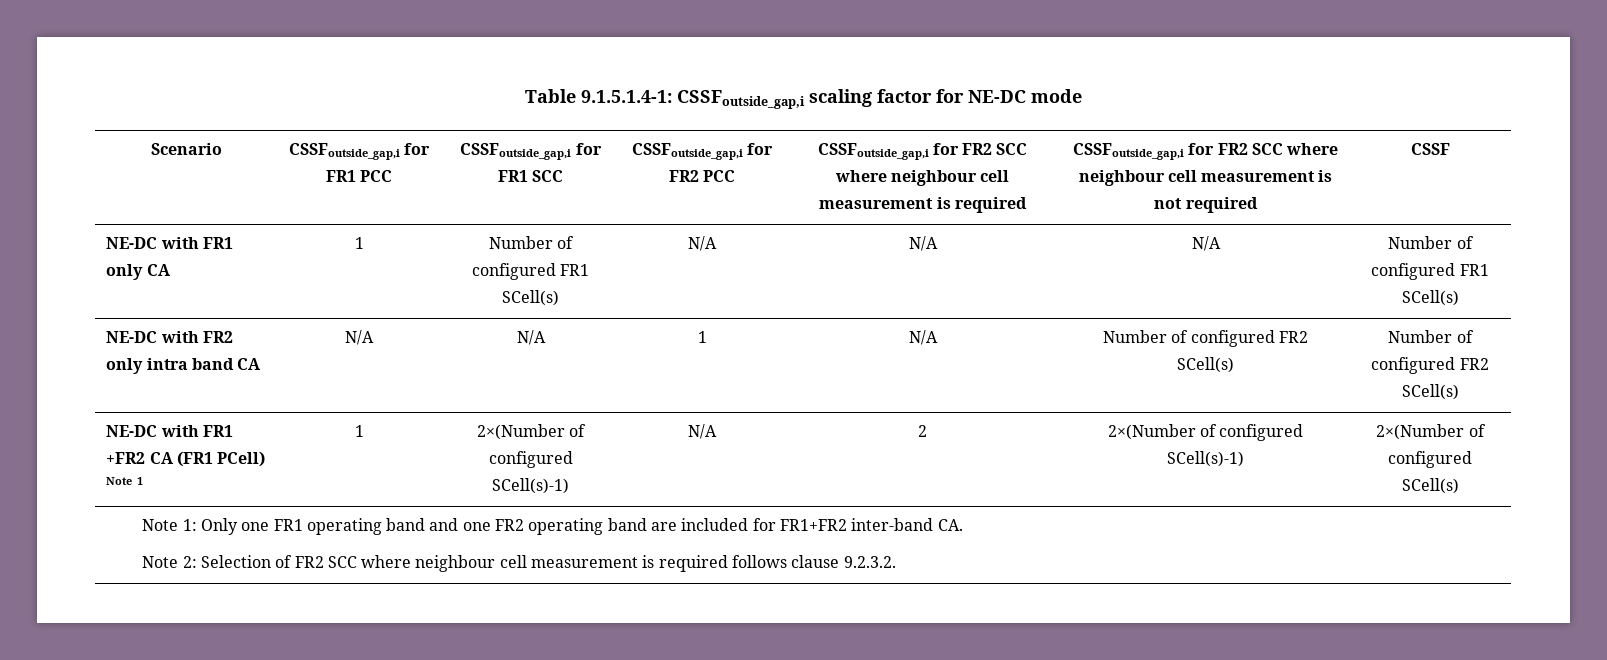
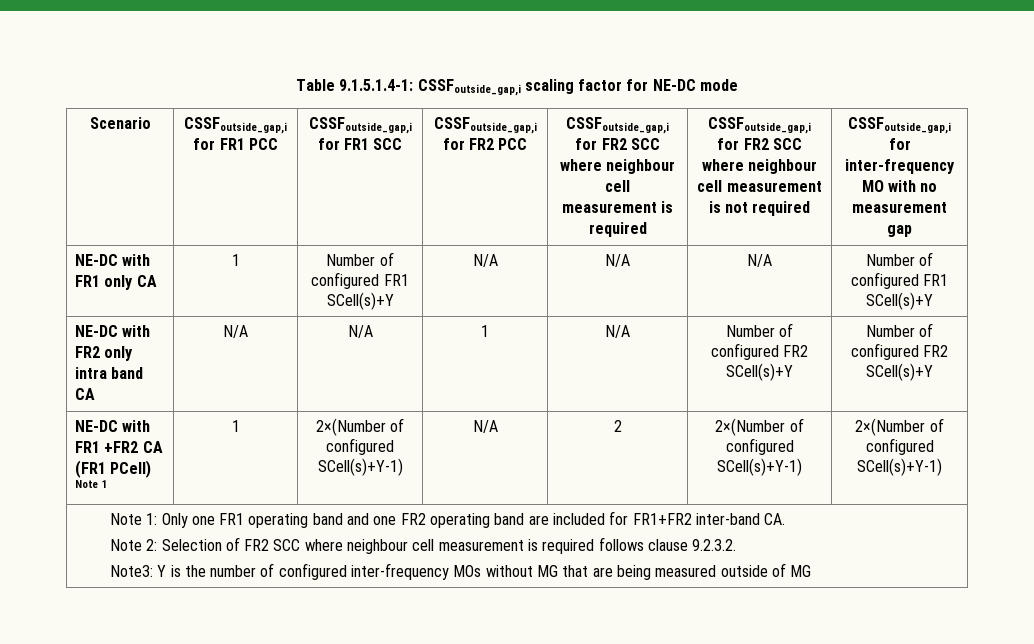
- CSSF
+ CSSFoutside_gap,i for inter-frequency MO with no measurement gap
- NE-DC with FR1 only CA | 1 | Number of configured FR1 SCell(s) | N/A | N/A | N/A | Number of configured FR1 SCell(s)
+ NE-DC with FR1 only CA | 1 | Number of configured FR1 SCell(s)+Y | N/A | N/A | N/A | Number of configured FR1 SCell(s)+Y
- NE-DC with FR2 only intra band CA | N/A | N/A | 1 | N/A | Number of configured FR2 SCell(s) | Number of configured FR2 SCell(s)
+ NE-DC with FR2 only intra band CA | N/A | N/A | 1 | N/A | Number of configured FR2 SCell(s)+Y | Number of configured FR2 SCell(s)+Y
- NE-DC with FR1 +FR2 CA (FR1 PCell) Note 1 | 1 | 2×(Number of configured SCell(s)-1) | N/A | 2 | 2×(Number of configured SCell(s)-1) | 2×(Number of configured SCell(s)
+ NE-DC with FR1 +FR2 CA (FR1 PCell) Note 1 | 1 | 2×(Number of configured SCell(s)+Y-1) | N/A | 2 | 2×(Number of configured SCell(s)+Y-1) | 2×(Number of configured SCell(s)+Y-1)
+ Note3: Y is the number of configured inter-frequency MOs without MG that are being measured outside of MG

